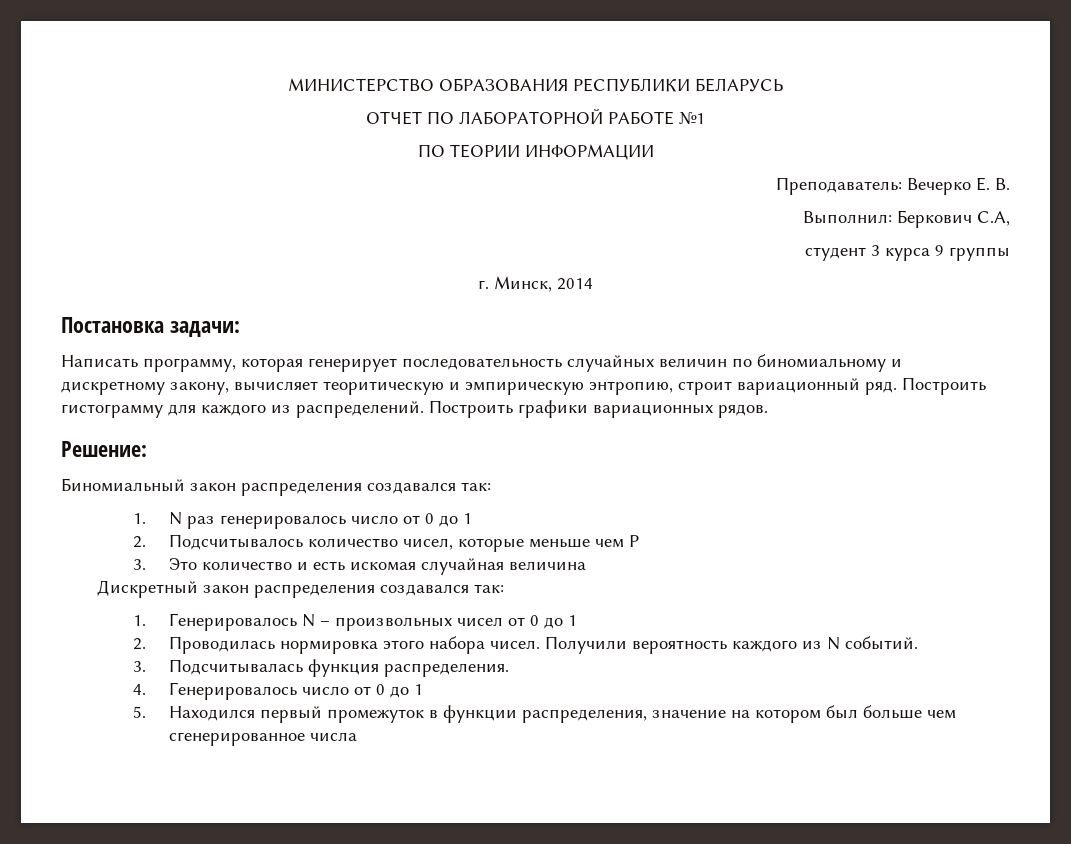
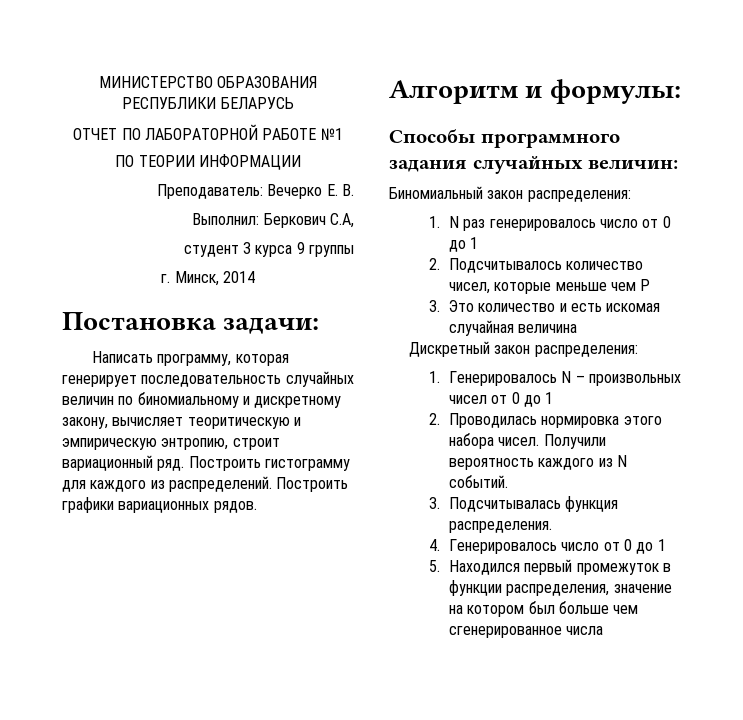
- Решение:
+ Алгоритм и формулы:
+ Способы программного задания случайных величин:
- Биномиальный закон распределения создавался так:
+ Биномиальный закон распределения:
- Дискретный закон распределения создавался так:
+ Дискретный закон распределения:

